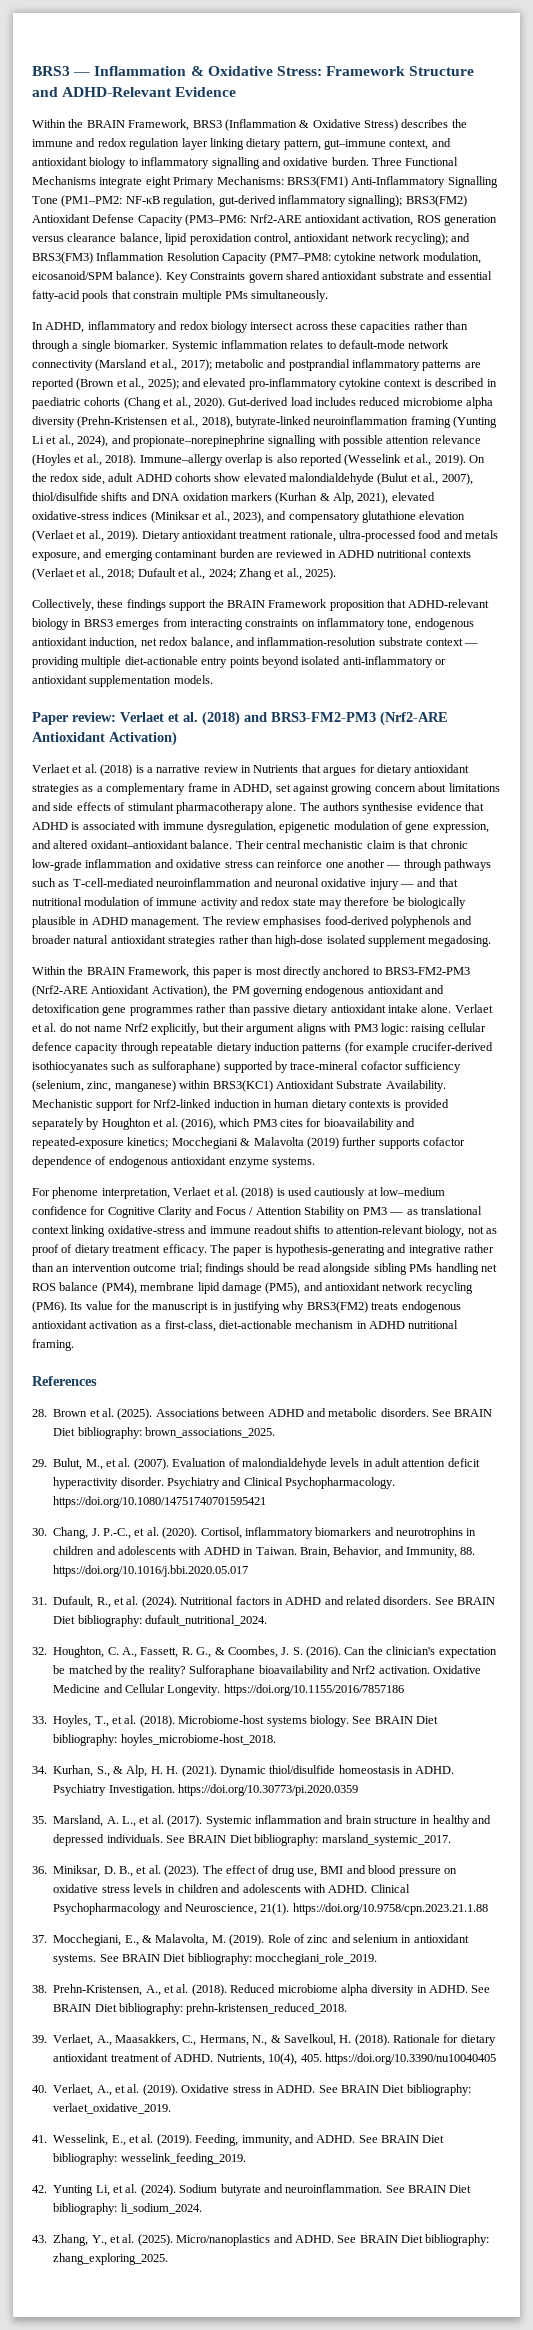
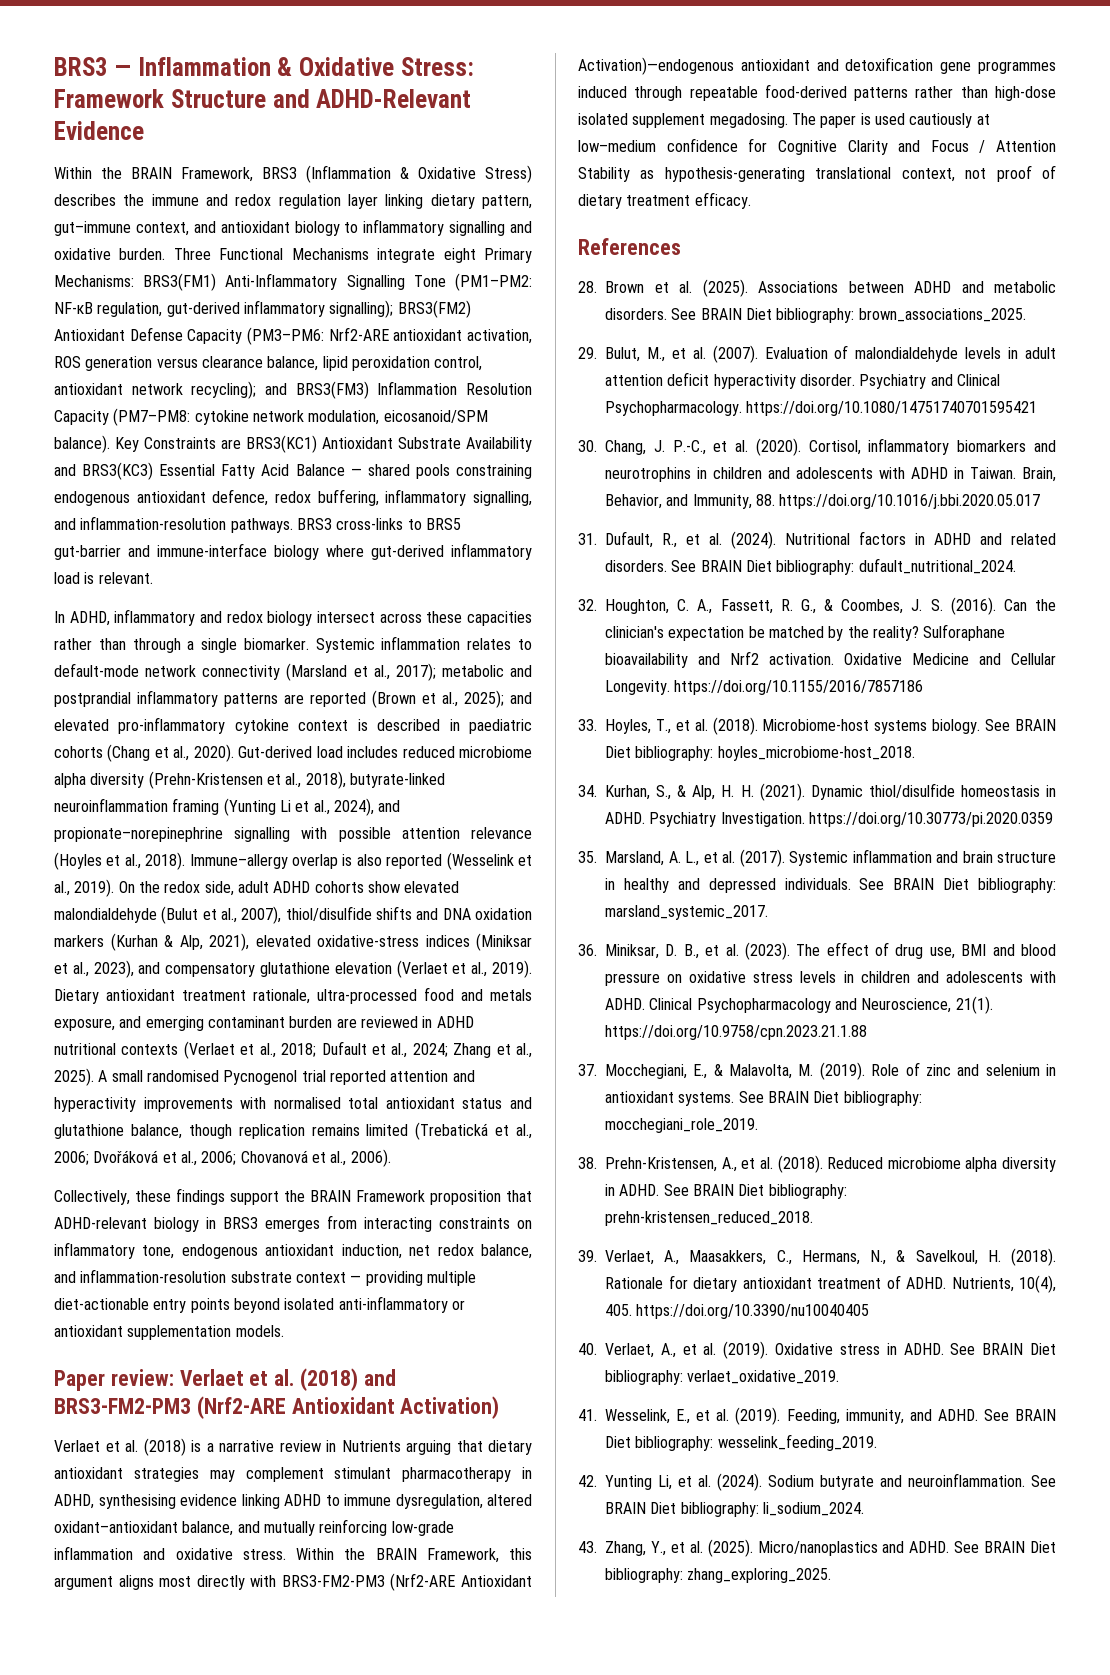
- Key Constraints govern shared antioxidant substrate and essential fatty-acid pools that constrain multiple PMs simultaneously.
+ Key Constraints are BRS3(KC1) Antioxidant Substrate Availability and BRS3(KC3) Essential Fatty Acid Balance — shared pools constraining endogenous antioxidant defence, redox buffering, inflammatory signalling, and inflammation-resolution pathways. BRS3 cross-links to BRS5 gut-barrier and immune-interface biology where gut-derived inflammatory load is relevant.
+ A small randomised Pycnogenol trial reported attention and hyperactivity improvements with normalised total antioxidant status and glutathione balance, though replication remains limited (Trebatická et al., 2006; Dvořáková et al., 2006; Chovanová et al., 2006).
- Verlaet et al. (2018) is a narrative review in Nutrients that argues for dietary antioxidant strategies as a complementary frame in ADHD, set against growing concern about limitations and side effects of stimulant pharmacotherapy alone. The authors synthesise evidence that ADHD is associated with immune dysregulation, epigenetic modulation of gene expression, and altered oxidant–antioxidant balance. Their central mechanistic claim is that chronic low-grade inflammation and oxidative stress can reinforce one another — through pathways such as T-cell-mediated neuroinflammation and neuronal oxidative injury — and that nutritional modulation of immune activity and redox state may therefore be biologically plausible in ADHD management. The review emphasises food-derived polyphenols and broader natural antioxidant strategies rather than high-dose isolated supplement megadosing.
- Within the BRAIN Framework, this paper is most directly anchored to BRS3-FM2-PM3 (Nrf2-ARE Antioxidant Activation), the PM governing endogenous antioxidant and detoxification gene programmes rather than passive dietary antioxidant intake alone. Verlaet et al. do not name Nrf2 explicitly, but their argument aligns with PM3 logic: raising cellular defence capacity through repeatable dietary induction patterns (for example crucifer-derived isothiocyanates such as sulforaphane) supported by trace-mineral cofactor sufficiency (selenium, zinc, manganese) within BRS3(KC1) Antioxidant Substrate Availability. Mechanistic support for Nrf2-linked induction in human dietary contexts is provided separately by Houghton et al. (2016), which PM3 cites for bioavailability and repeated-exposure kinetics; Mocchegiani & Malavolta (2019) further supports cofactor dependence of endogenous antioxidant enzyme systems.
- For phenome interpretation, Verlaet et al. (2018) is used cautiously at low–medium confidence for Cognitive Clarity and Focus / Attention Stability on PM3 — as translational context linking oxidative-stress and immune readout shifts to attention-relevant biology, not as proof of dietary treatment efficacy. The paper is hypothesis-generating and integrative rather than an intervention outcome trial; findings should be read alongside sibling PMs handling net ROS balance (PM4), membrane lipid damage (PM5), and antioxidant network recycling (PM6). Its value for the manuscript is in justifying why BRS3(FM2) treats endogenous antioxidant activation as a first-class, diet-actionable mechanism in ADHD nutritional framing.
+ Verlaet et al. (2018) is a narrative review in Nutrients arguing that dietary antioxidant strategies may complement stimulant pharmacotherapy in ADHD, synthesising evidence linking ADHD to immune dysregulation, altered oxidant–antioxidant balance, and mutually reinforcing low-grade inflammation and oxidative stress. Within the BRAIN Framework, this argument aligns most directly with BRS3-FM2-PM3 (Nrf2-ARE Antioxidant Activation)—endogenous antioxidant and detoxification gene programmes induced through repeatable food-derived patterns rather than high-dose isolated supplement megadosing. The paper is used cautiously at low–medium confidence for Cognitive Clarity and Focus / Attention Stability as hypothesis-generating translational context, not proof of dietary treatment efficacy.

